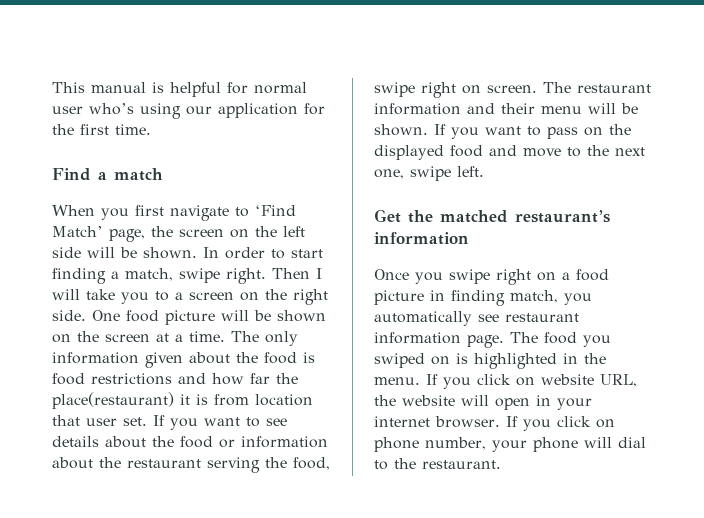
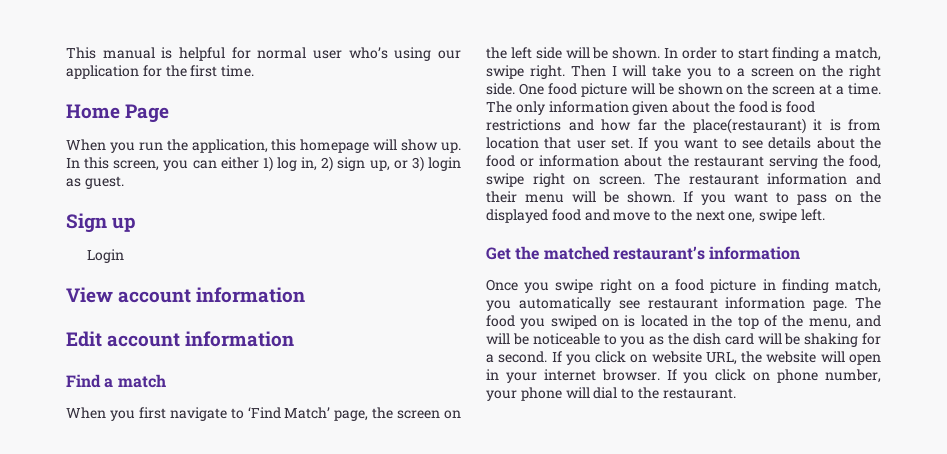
+ Home Page
+ When you run the application, this homepage will show up. In this screen, you can either 1) log in, 2) sign up, or 3) login as guest.
+ Sign up
+ Login
+ View account information
+ Edit account information
- The food you swiped on is highlighted in the menu.
+ The food you swiped on is located in the top of the menu, and will be noticeable to you as the dish card will be shaking for a second.

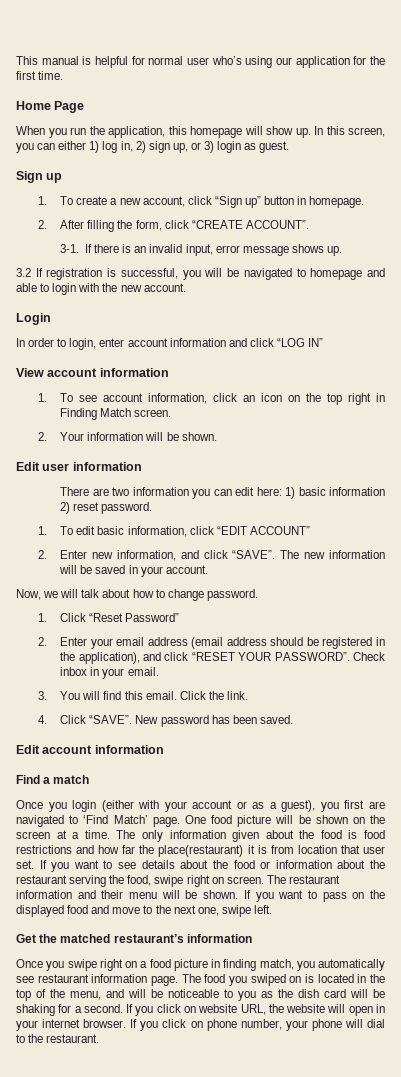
+ 1. To create a new account, click “Sign up” button in homepage.
+ 2. After filling the form, click “CREATE ACCOUNT”.
+ 3-1. If there is an invalid input, error message shows up.
+ 3.2 If registration is successful, you will be navigated to homepage and able to login with the new account.
  Login
+ In order to login, enter account information and click “LOG IN”
  View account information
+ 1. To see account information, click an icon on the top right in Finding Match screen.
+ 2. Your information will be shown.
+ Edit user information
+ There are two information you can edit here: 1) basic information 2) reset password.
+ 1. To edit basic information, click “EDIT ACCOUNT”
+ 2. Enter new information, and click “SAVE”. The new information will be saved in your account.
+ Now, we will talk about how to change password.
+ 1. Click “Reset Password”
+ 2. Enter your email address (email address should be registered in the application), and click “RESET YOUR PASSWORD”. Check inbox in your email.
+ 3. You will find this email. Click the link.
+ 4. Click “SAVE”. New password has been saved.
- When you first navigate to ‘Find Match’ page, the screen on the left side will be shown. In order to start finding a match, swipe right. Then I will take you to a screen on the right side.
+ Once you login (either with your account or as a guest), you first are navigated to ‘Find Match’ page.

